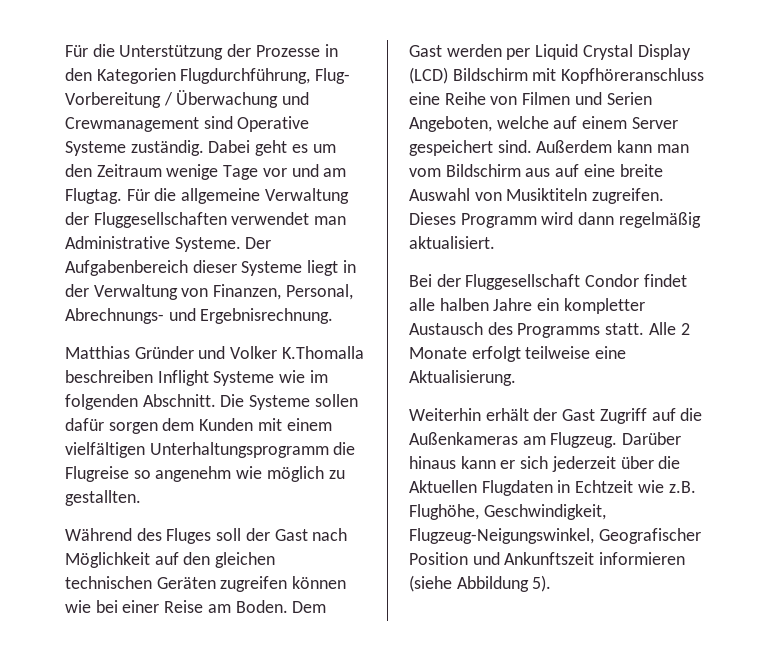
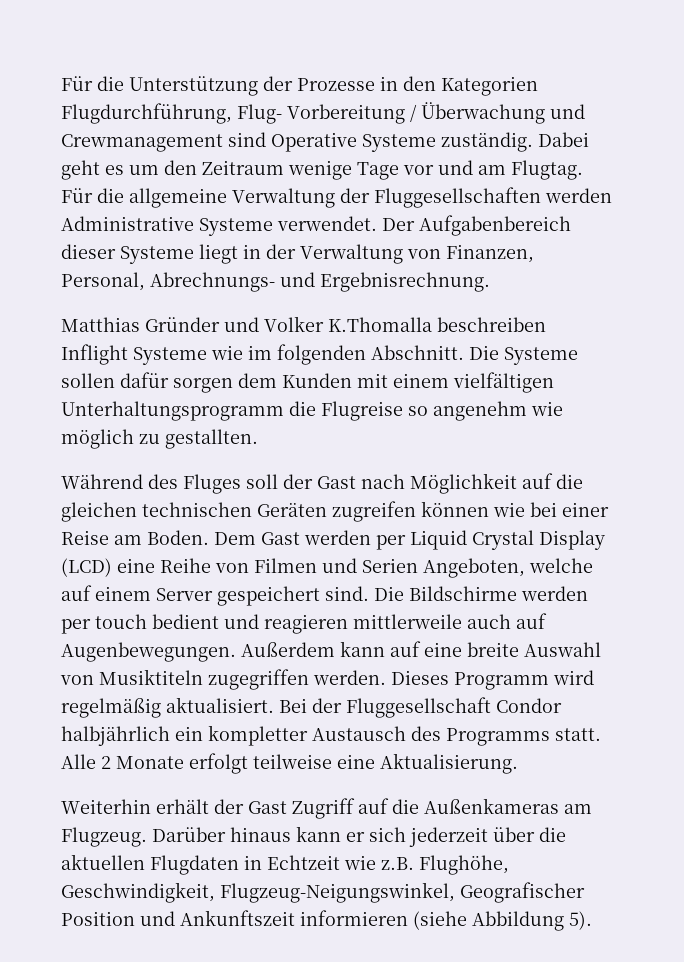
- Für die allgemeine Verwaltung der Fluggesellschaften verwendet man Administrative Systeme.
+ Für die allgemeine Verwaltung der Fluggesellschaften werden Administrative Systeme verwendet.
- Während des Fluges soll der Gast nach Möglichkeit auf den gleichen technischen Geräten zugreifen können wie bei einer Reise am Boden.
+ Während des Fluges soll der Gast nach Möglichkeit auf die gleichen technischen Geräten zugreifen können wie bei einer Reise am Boden.
- Dem Gast werden per Liquid Crystal Display (LCD) Bildschirm mit Kopfhöreranschluss eine Reihe von Filmen und Serien Angeboten, welche auf einem Server gespeichert sind.
+ Dem Gast werden per Liquid Crystal Display (LCD) eine Reihe von Filmen und Serien Angeboten, welche auf einem Server gespeichert sind.
- Außerdem kann man vom Bildschirm aus auf eine breite Auswahl von Musiktiteln zugreifen.
+ Die Bildschirme werden per touch bedient und reagieren mittlerweile auch auf Augenbewegungen. Außerdem kann auf eine breite Auswahl von Musiktiteln zugegriffen werden.
- Dieses Programm wird dann regelmäßig aktualisiert.
- Bei der Fluggesellschaft Condor findet alle halben Jahre ein kompletter Austausch des Programms statt.
+ Dieses Programm wird regelmäßig aktualisiert. Bei der Fluggesellschaft Condor halbjährlich ein kompletter Austausch des Programms statt.
- Darüber hinaus kann er sich jederzeit über die Aktuellen Flugdaten in Echtzeit wie z.B. Flughöhe, Geschwindigkeit, Flugzeug-Neigungswinkel, Geografischer Position und Ankunftszeit informieren (siehe Abbildung 5).
+ Darüber hinaus kann er sich jederzeit über die aktuellen Flugdaten in Echtzeit wie z.B. Flughöhe, Geschwindigkeit, Flugzeug-Neigungswinkel, Geografischer Position und Ankunftszeit informieren (siehe Abbildung 5).

